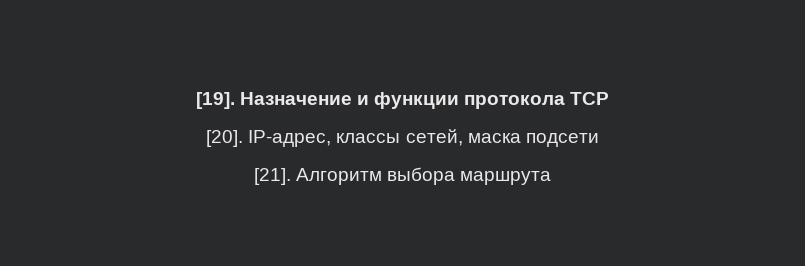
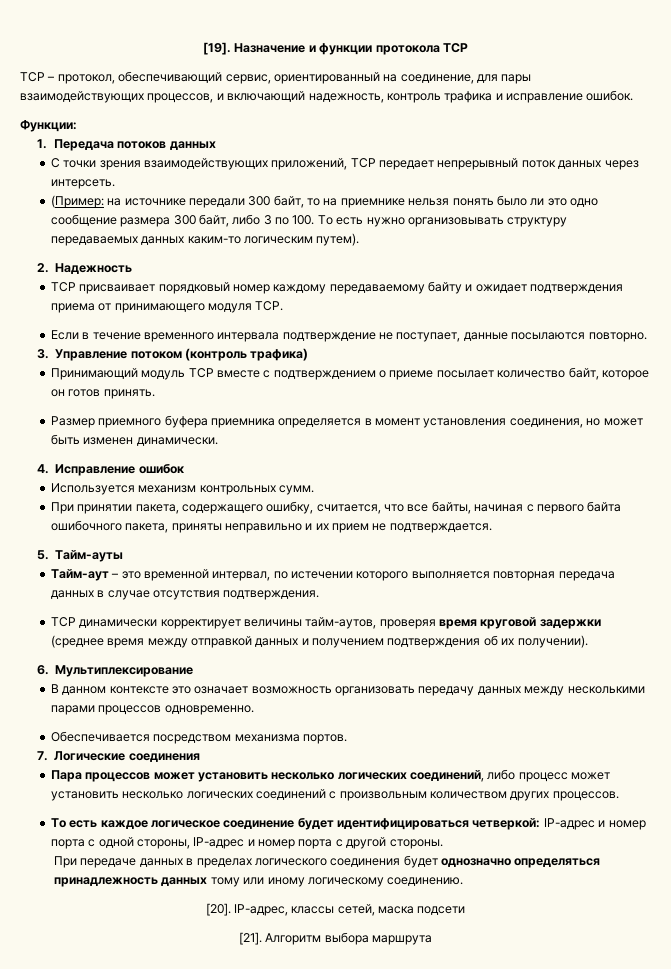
+ ТСР – протокол, обеспечивающий сервис, ориентированный на соединение, для пары взаимодействующих процессов, и включающий надежность, контроль трафика и исправление ошибок.
+ Функции:
+ 1. Передача потоков данных
+ С точки зрения взаимодействующих приложений, ТСР передает непрерывный поток данных через интерсеть.
+ (Пример: на источнике передали 300 байт, то на приемнике нельзя понять было ли это одно сообщение размера 300 байт, либо 3 по 100. То есть нужно организовывать структуру передаваемых данных каким-то логическим путем).
+ 2. Надежность
+ ТСР присваивает порядковый номер каждому передаваемому байту и ожидает подтверждения приема от принимающего модуля ТСР.
+ Если в течение временного интервала подтверждение не поступает, данные посылаются повторно.
+ 3. Управление потоком (контроль трафика)
+ Принимающий модуль ТСР вместе с подтверждением о приеме посылает количество байт, которое он готов принять.
+ Размер приемного буфера приемника определяется в момент установления соединения, но может быть изменен динамически.
+ 4. Исправление ошибок
+ Используется механизм контрольных сумм.
+ При принятии пакета, содержащего ошибку, считается, что все байты, начиная с первого байта ошибочного пакета, приняты неправильно и их прием не подтверждается.
+ 5. Тайм-ауты
+ Тайм-аут – это временной интервал, по истечении которого выполняется повторная передача данных в случае отсутствия подтверждения.
+ ТСР динамически корректирует величины тайм-аутов, проверяя время круговой задержки (среднее время между отправкой данных и получением подтверждения об их получении).
+ 6. Мультиплексирование
+ В данном контексте это означает возможность организовать передачу данных между несколькими парами процессов одновременно.
+ Обеспечивается посредством механизма портов.
+ 7. Логические соединения
+ Пара процессов может установить несколько логических соединений, либо процесс может установить несколько логических соединений с произвольным количеством других процессов.
+ То есть каждое логическое соединение будет идентифицироваться четверкой: IP-адрес и номер порта с одной стороны, IP-адрес и номер порта с другой стороны.
+ При передаче данных в пределах логического соединения будет однозначно определяться принадлежность данных тому или иному логическому соединению.

